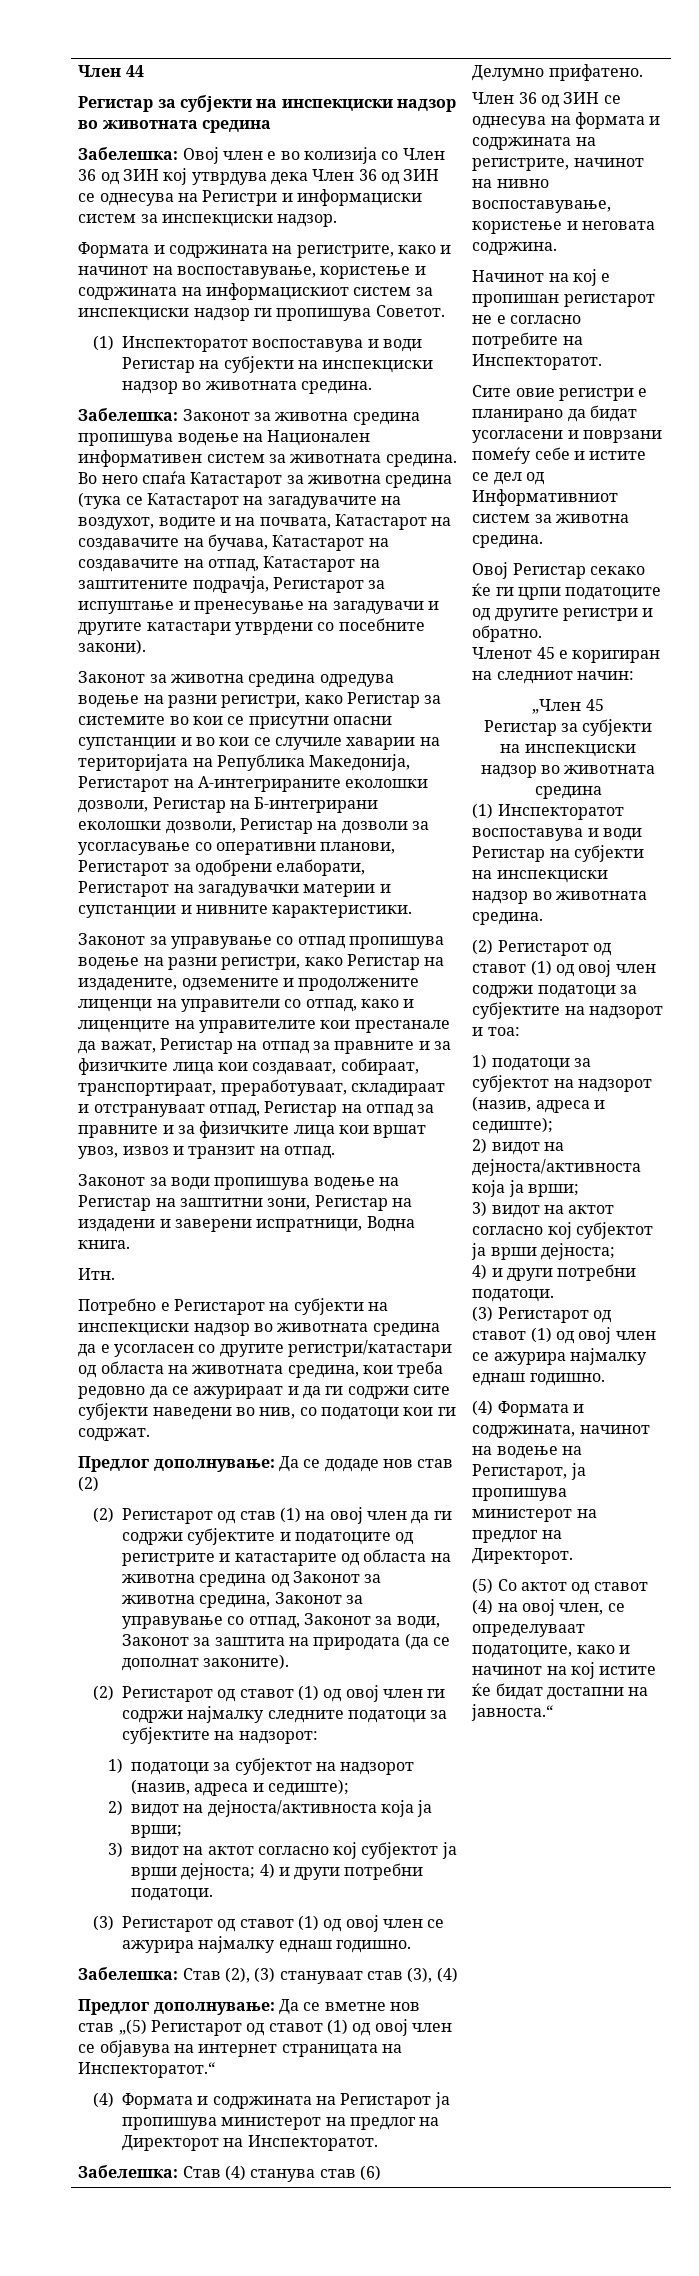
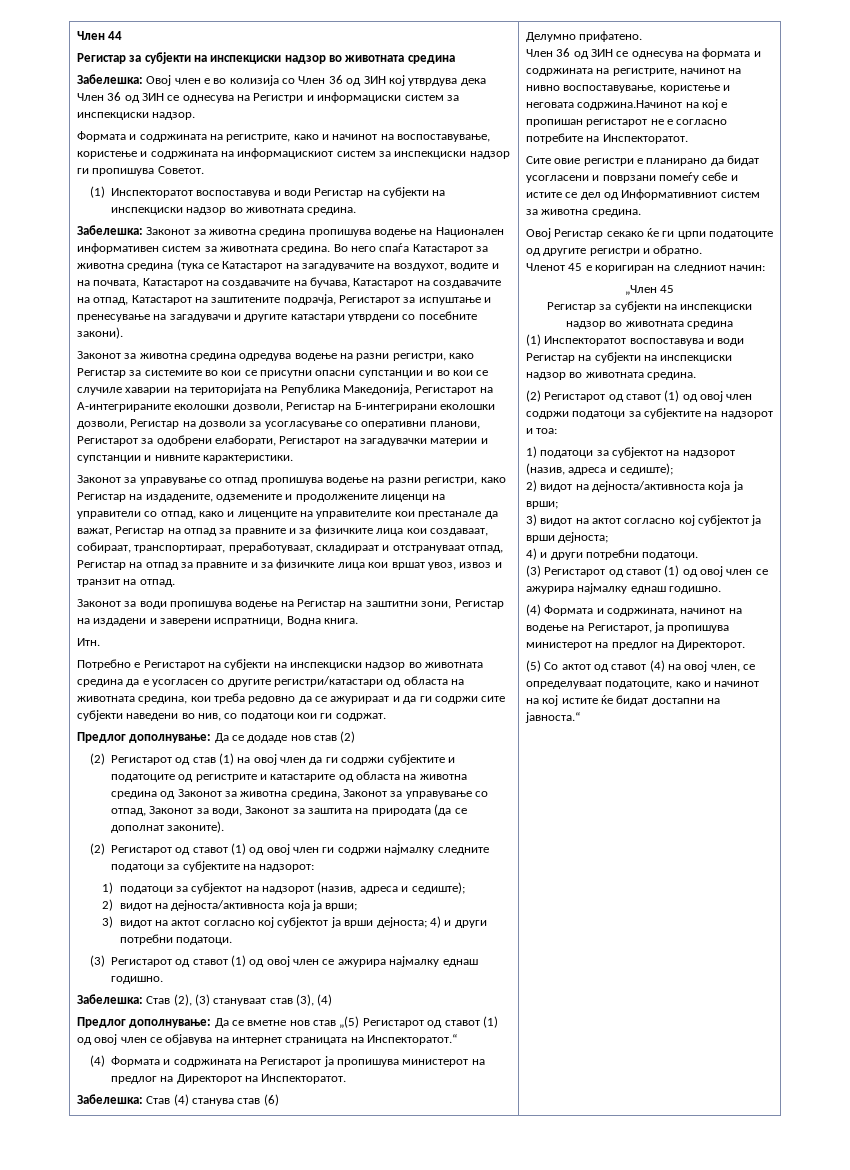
- Член 36 од ЗИН се однесува на формата и содржината на регистрите, начинот на нивно воспоставување, користење и неговата содржина.
- Начинот на кој е пропишан регистарот не e согласно потребите на Инспекторатот.
+ Член 36 од ЗИН се однесува на формата и содржината на регистрите, начинот на нивно воспоставување, користење и неговата содржина.Начинот на кој е пропишан регистарот не e согласно потребите на Инспекторатот.

